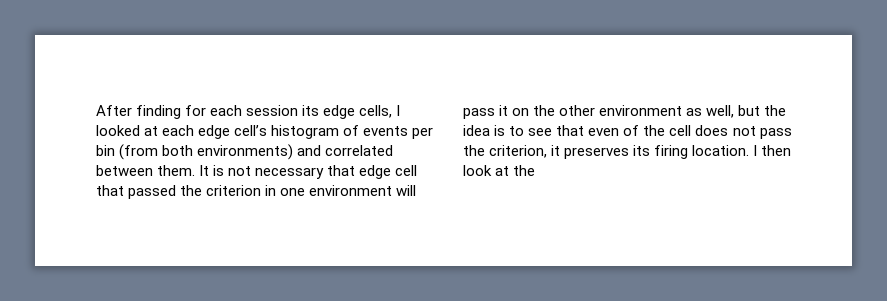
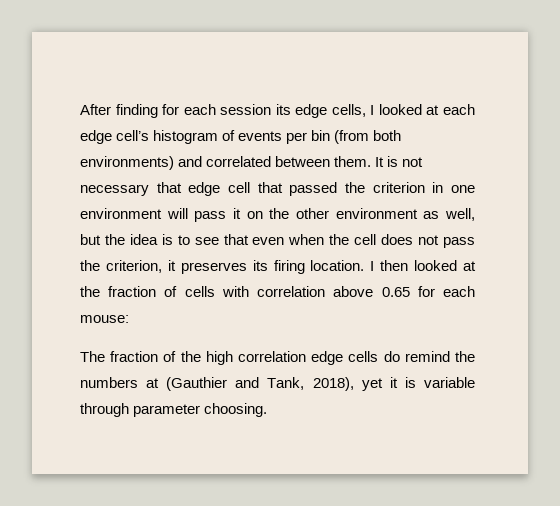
- It is not necessary that edge cell that passed the criterion in one environment will pass it on the other environment as well, but the idea is to see that even of the cell does not pass the criterion, it preserves its firing location.
+ It is not necessary that edge cell that passed the criterion in one environment will pass it on the other environment as well, but the idea is to see that even when the cell does not pass the criterion, it preserves its firing location.
- I then look at the
+ I then looked at the fraction of cells with correlation above 0.65 for each mouse:
+ The fraction of the high correlation edge cells do remind the numbers at (Gauthier and Tank, 2018), yet it is variable through parameter choosing.

